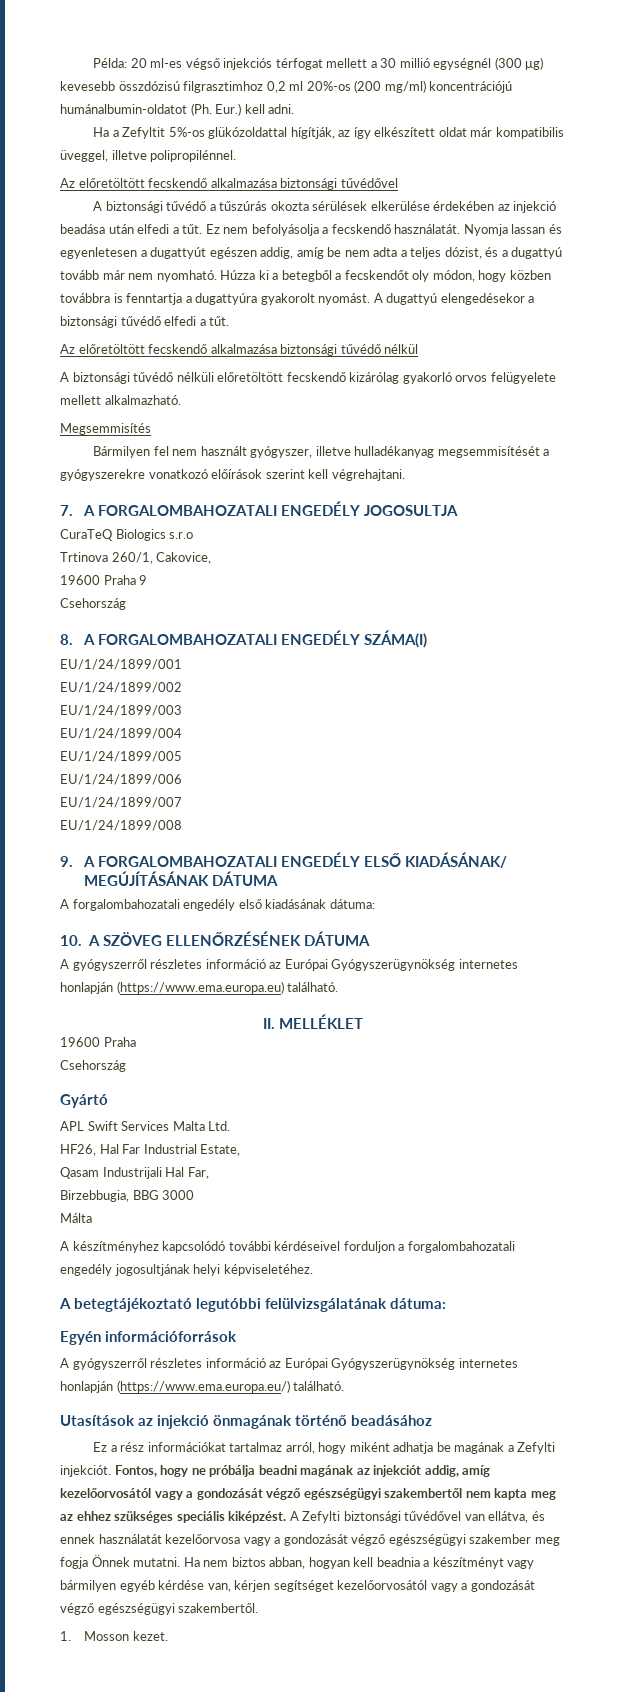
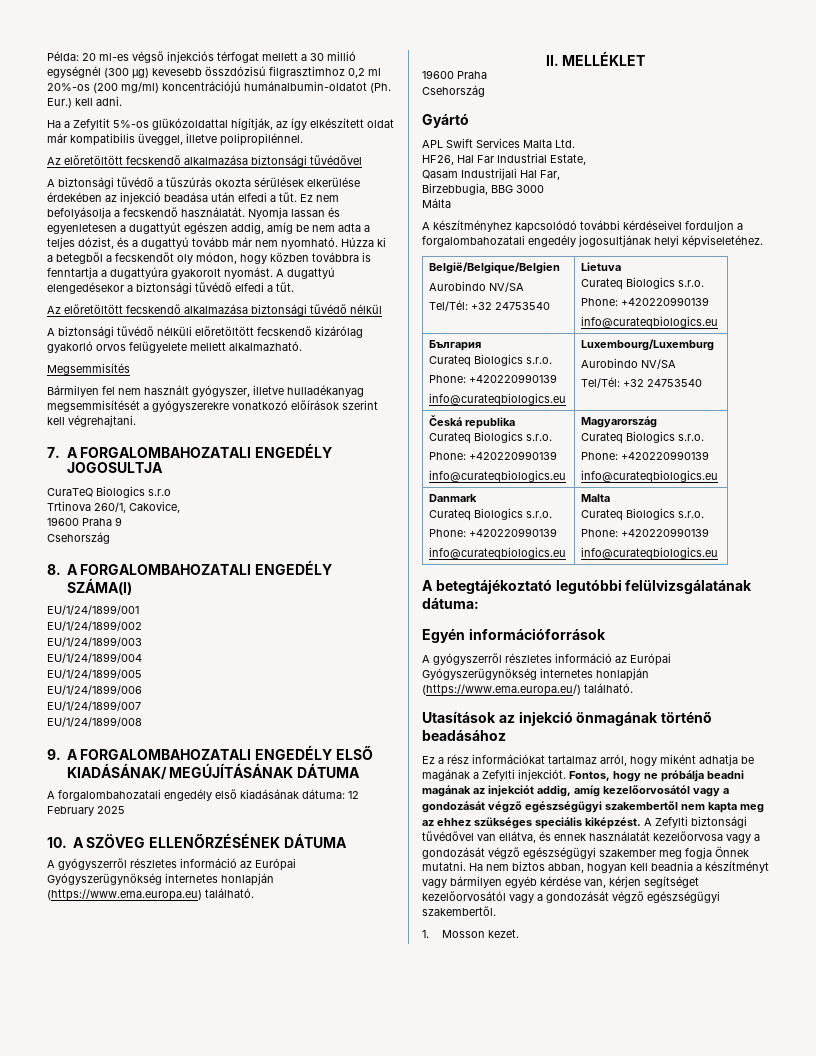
- A forgalombahozatali engedély első kiadásának dátuma:
+ A forgalombahozatali engedély első kiadásának dátuma: 12 February 2025
+ België/Belgique/Belgien
+ Aurobindo NV/SA
+ Tel/Tél: +32 24753540 | Lietuva
+ Curateq Biologics s.r.o.
+ Phone: +420220990139
+ info@curateqbiologics.eu
+ България
+ Curateq Biologics s.r.o.
+ Phone: +420220990139
+ info@curateqbiologics.eu | Luxembourg/Luxemburg
+ Aurobindo NV/SA
+ Tel/Tél: +32 24753540
+ Česká republika
+ Curateq Biologics s.r.o.
+ Phone: +420220990139
+ info@curateqbiologics.eu | Magyarország
+ Curateq Biologics s.r.o.
+ Phone: +420220990139
+ info@curateqbiologics.eu
+ Danmark
+ Curateq Biologics s.r.o.
+ Phone: +420220990139
+ info@curateqbiologics.eu | Malta
+ Curateq Biologics s.r.o.
+ Phone: +420220990139
+ info@curateqbiologics.eu

